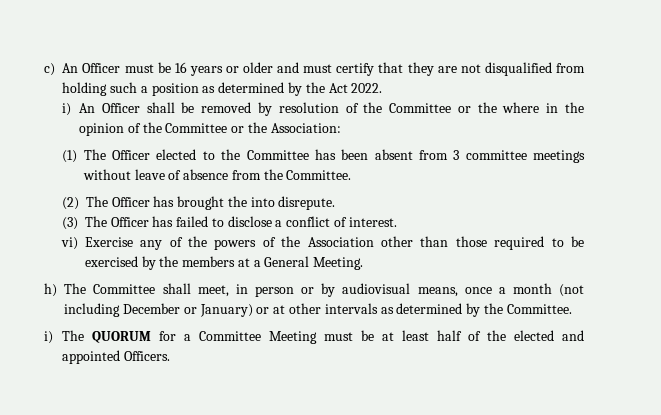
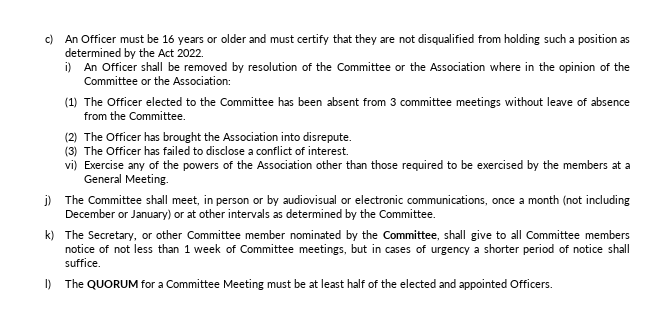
- i) An Officer shall be removed by resolution of the Committee or the where in the opinion of the Committee or the Association:
+ i) An Officer shall be removed by resolution of the Committee or the Association where in the opinion of the Committee or the Association:
- (2) The Officer has brought the into disrepute.
+ (2) The Officer has brought the Association into disrepute.
- h) The Committee shall meet, in person or by audiovisual means, once a month (not including December or January) or at other intervals as determined by the Committee.
+ j) The Committee shall meet, in person or by audiovisual or electronic communications, once a month (not including December or January) or at other intervals as determined by the Committee.
- i) The QUORUM for a Committee Meeting must be at least half of the elected and appointed Officers.
+ k) The Secretary, or other Committee member nominated by the Committee, shall give to all Committee members notice of not less than 1 week of Committee meetings, but in cases of urgency a shorter period of notice shall suffice.
+ l) The QUORUM for a Committee Meeting must be at least half of the elected and appointed Officers.

